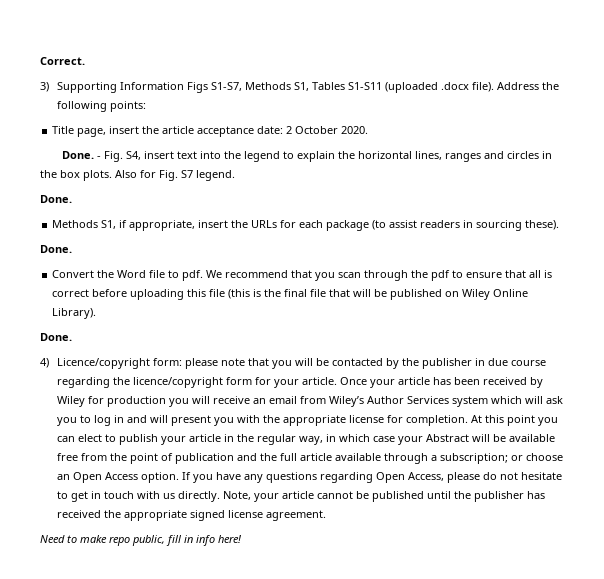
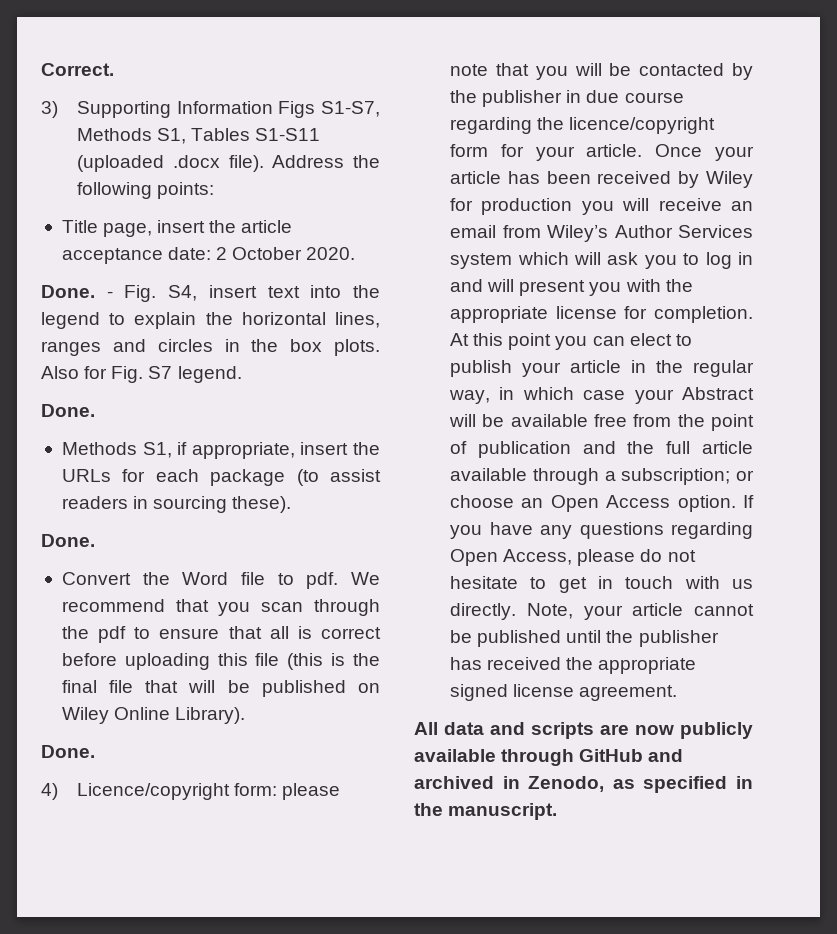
- Need to make repo public, fill in info here!
+ All data and scripts are now publicly available through GitHub and archived in Zenodo, as specified in the manuscript.

